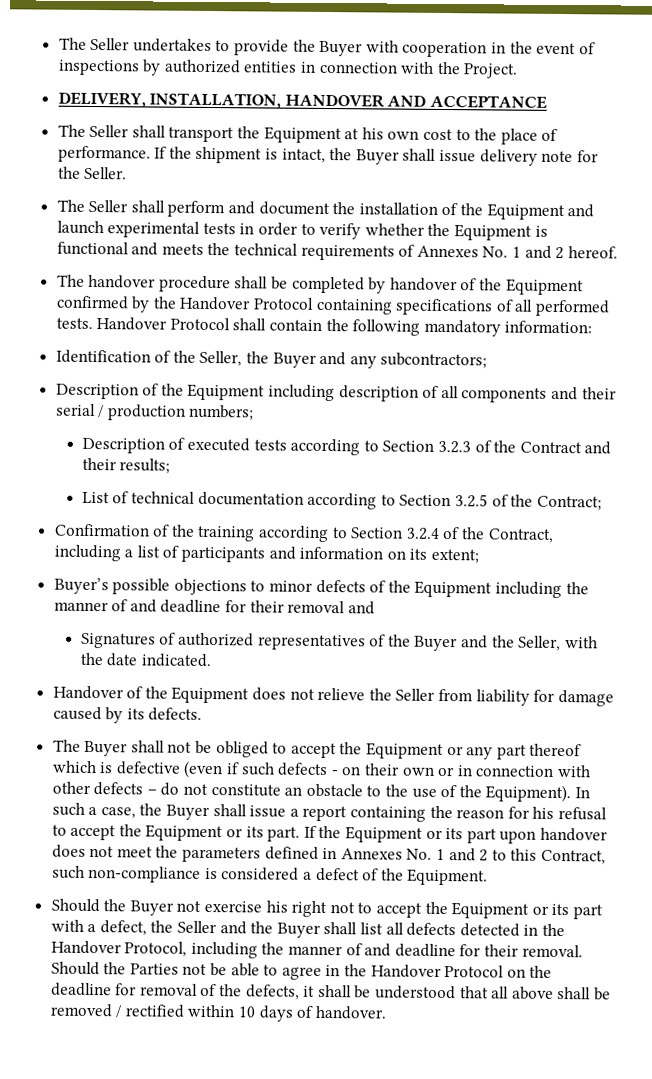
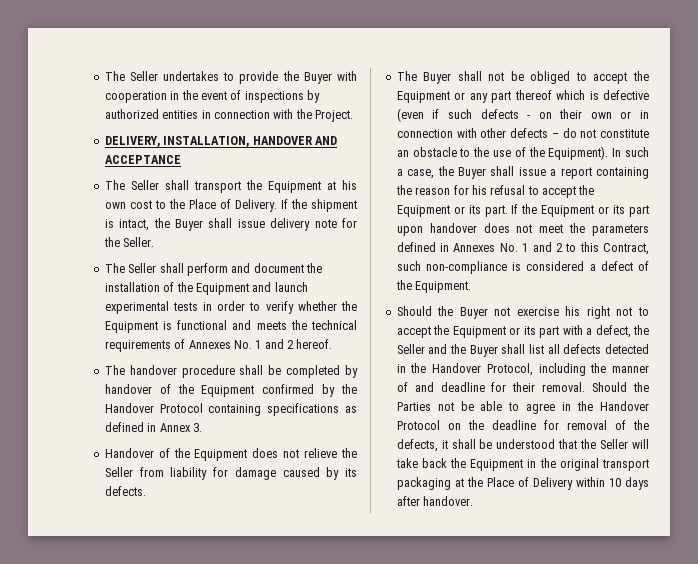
- The Seller shall transport the Equipment at his own cost to the place of performance.
+ The Seller shall transport the Equipment at his own cost to the Place of Delivery.
- The handover procedure shall be completed by handover of the Equipment confirmed by the Handover Protocol containing specifications of all performed tests. Handover Protocol shall contain the following mandatory information:
- Identification of the Seller, the Buyer and any subcontractors;
- Description of the Equipment including description of all components and their serial / production numbers;
- Description of executed tests according to Section 3.2.3 of the Contract and their results;
- List of technical documentation according to Section 3.2.5 of the Contract;
- Confirmation of the training according to Section 3.2.4 of the Contract, including a list of participants and information on its extent;
- Buyer’s possible objections to minor defects of the Equipment including the manner of and deadline for their removal and
- Signatures of authorized representatives of the Buyer and the Seller, with the date indicated.
+ The handover procedure shall be completed by handover of the Equipment confirmed by the Handover Protocol containing specifications as defined in Annex 3.
- Should the Parties not be able to agree in the Handover Protocol on the deadline for removal of the defects, it shall be understood that all above shall be removed / rectified within 10 days of handover.
+ Should the Parties not be able to agree in the Handover Protocol on the deadline for removal of the defects, it shall be understood that the Seller will take back the Equipment in the original transport packaging at the Place of Delivery within 10 days after handover.

